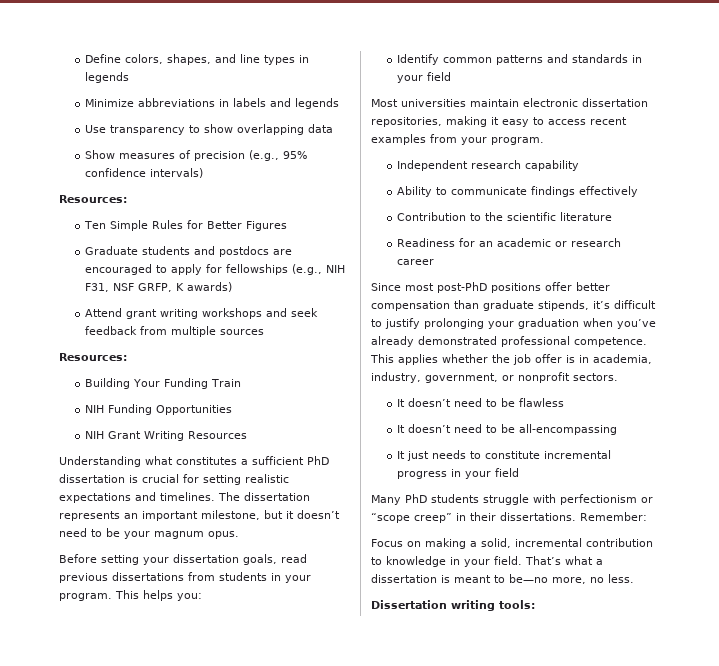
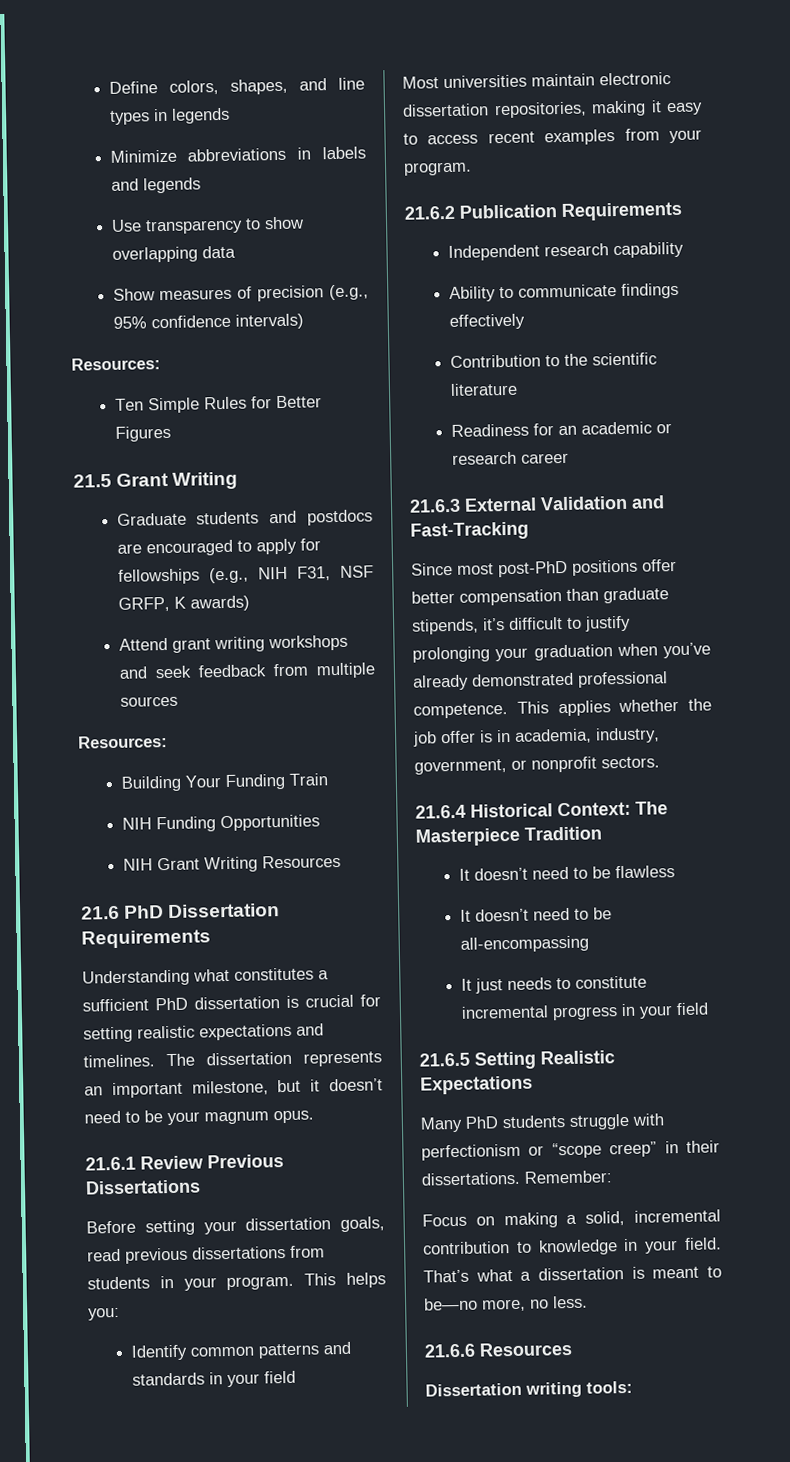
+ 21.5 Grant Writing
+ 21.6 PhD Dissertation Requirements
+ 21.6.1 Review Previous Dissertations
+ 21.6.2 Publication Requirements
+ 21.6.3 External Validation and Fast-Tracking
+ 21.6.4 Historical Context: The Masterpiece Tradition
+ 21.6.5 Setting Realistic Expectations
+ 21.6.6 Resources

